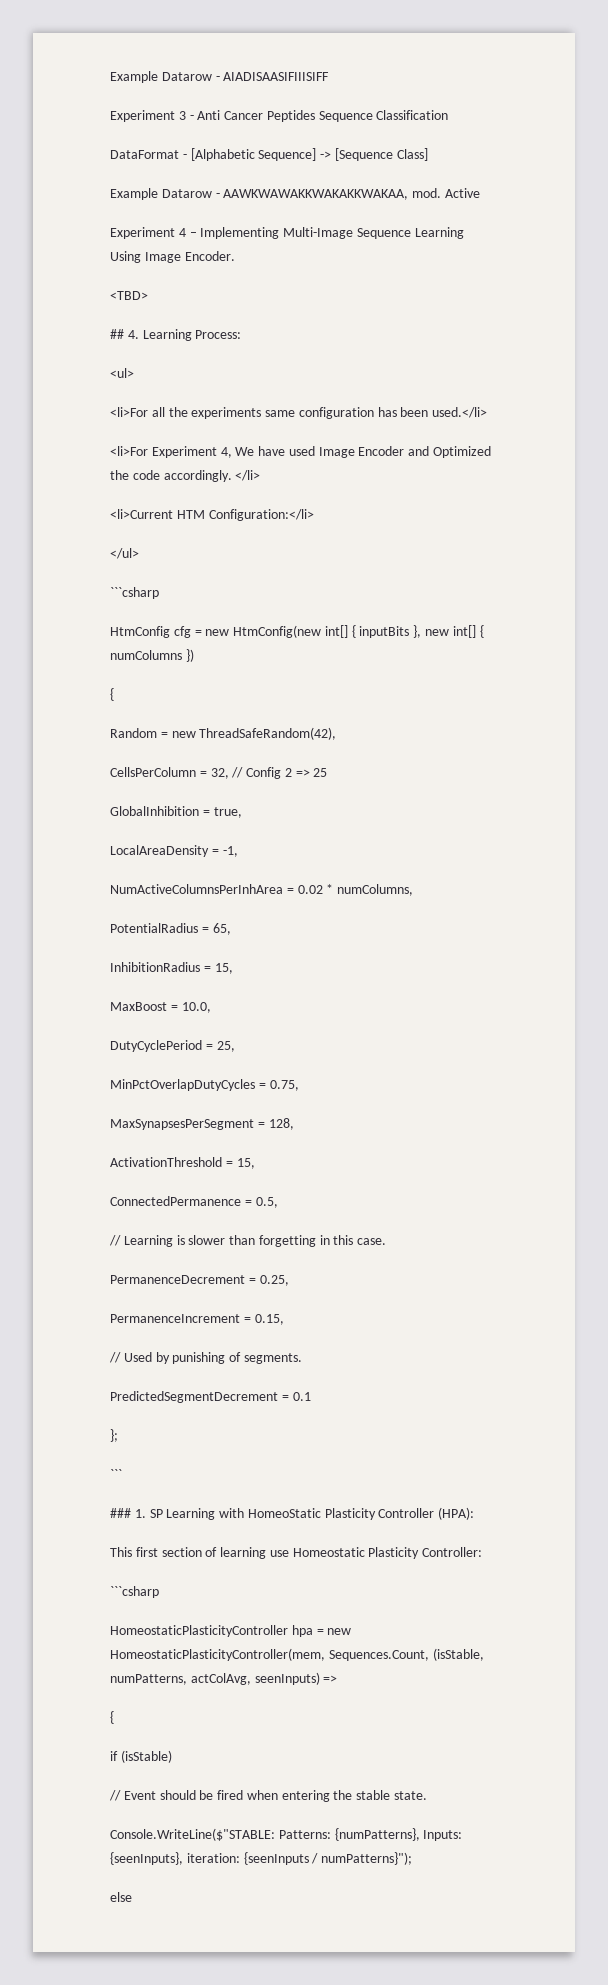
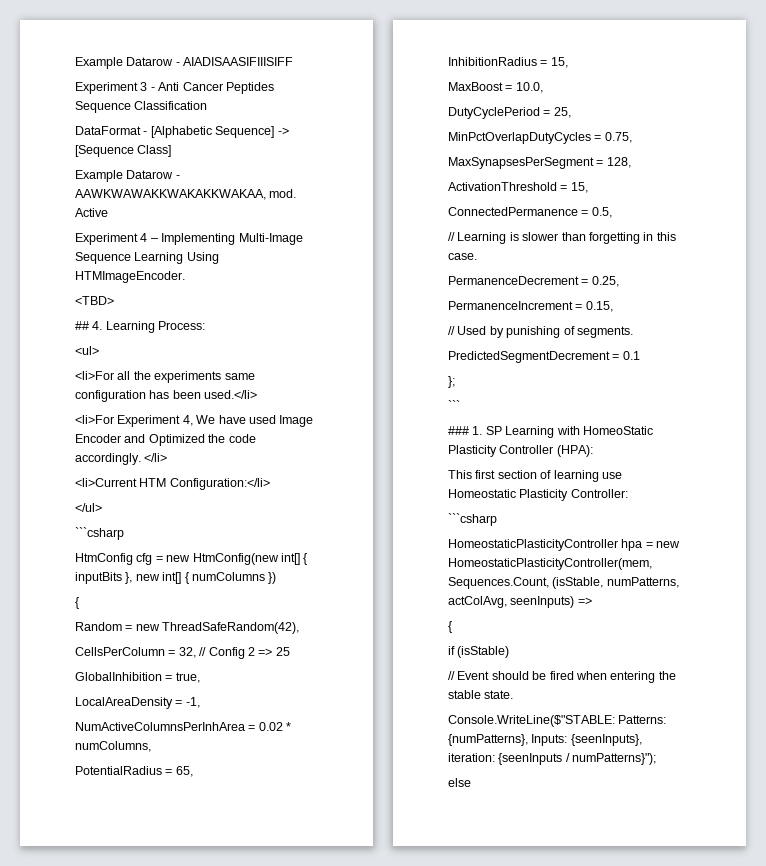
- Experiment 4 – Implementing Multi-Image Sequence Learning Using Image Encoder.
+ Experiment 4 – Implementing Multi-Image Sequence Learning Using HTMImageEncoder.

